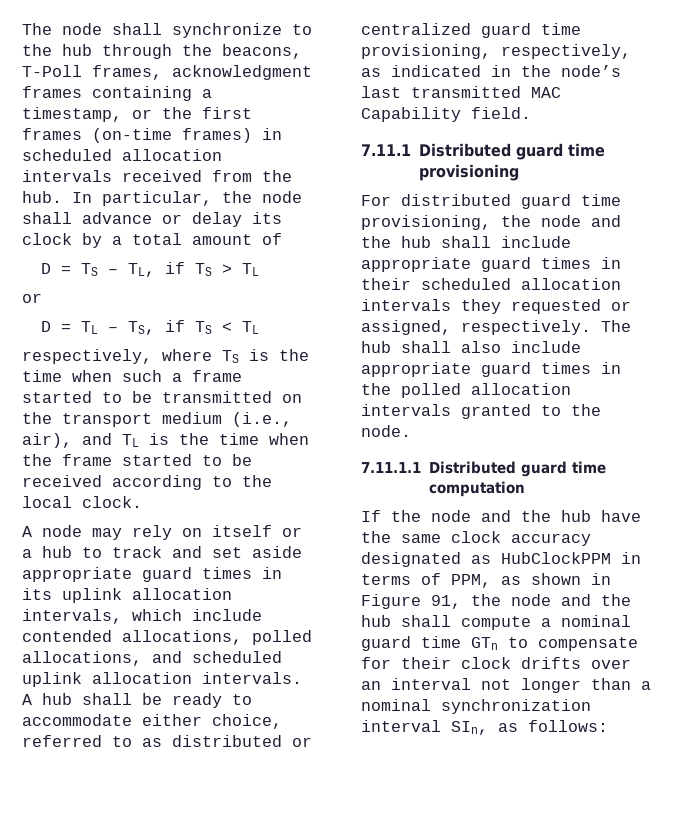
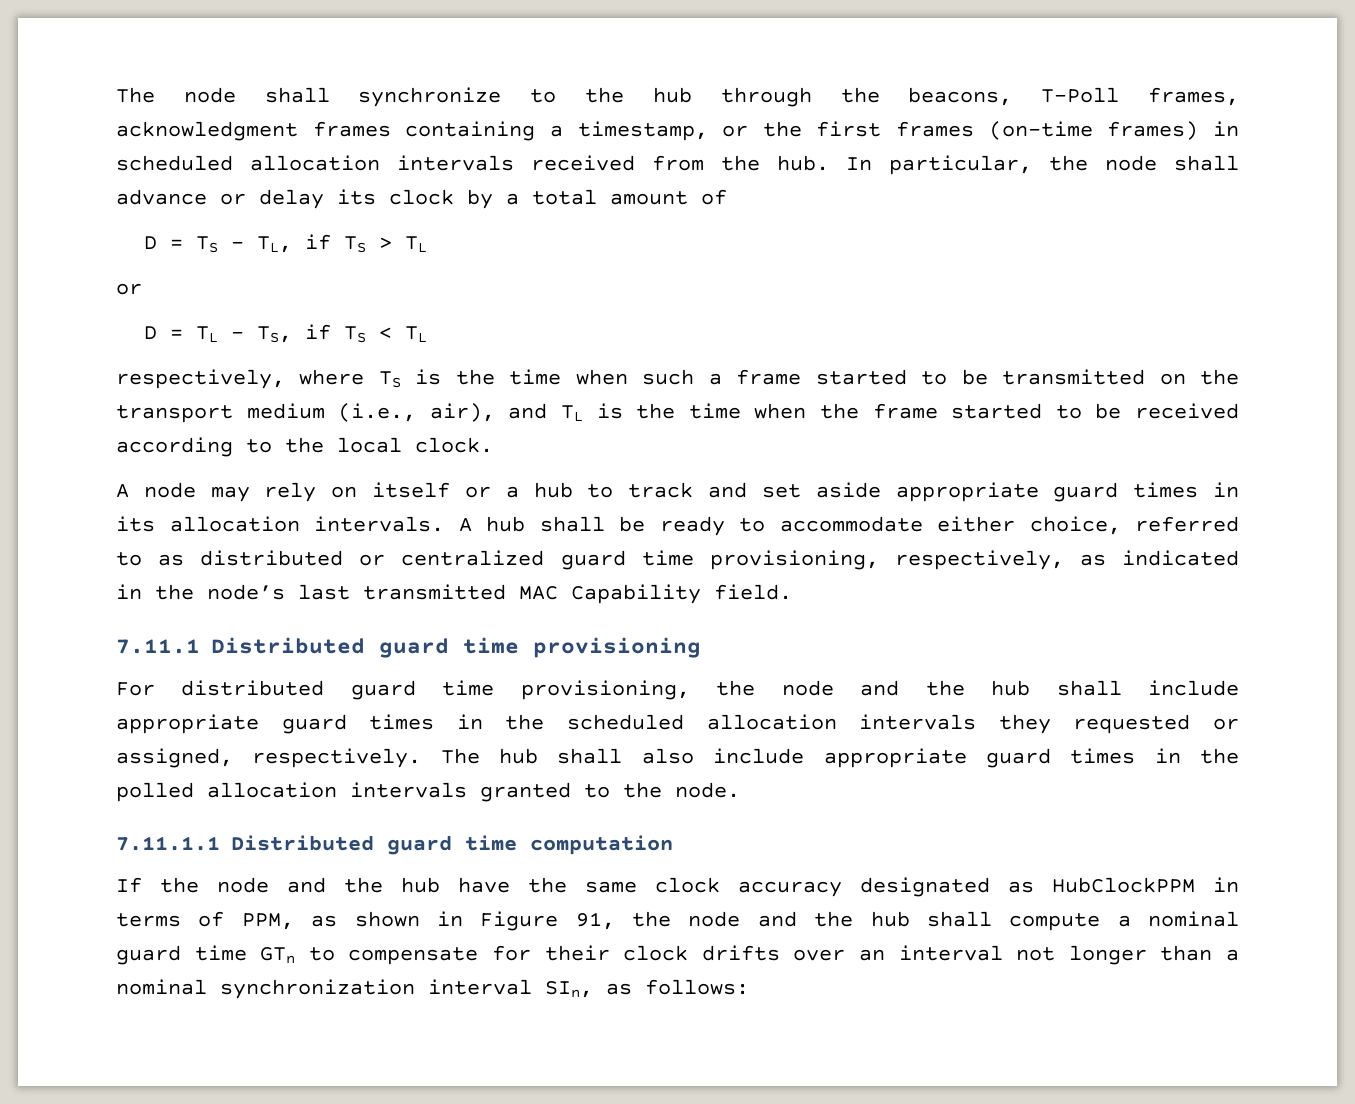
- A node may rely on itself or a hub to track and set aside appropriate guard times in its uplink allocation intervals, which include contended allocations, polled allocations, and scheduled uplink allocation intervals.
+ A node may rely on itself or a hub to track and set aside appropriate guard times in its allocation intervals.
- For distributed guard time provisioning, the node and the hub shall include appropriate guard times in their scheduled allocation intervals they requested or assigned, respectively.
+ For distributed guard time provisioning, the node and the hub shall include appropriate guard times in the scheduled allocation intervals they requested or assigned, respectively.

